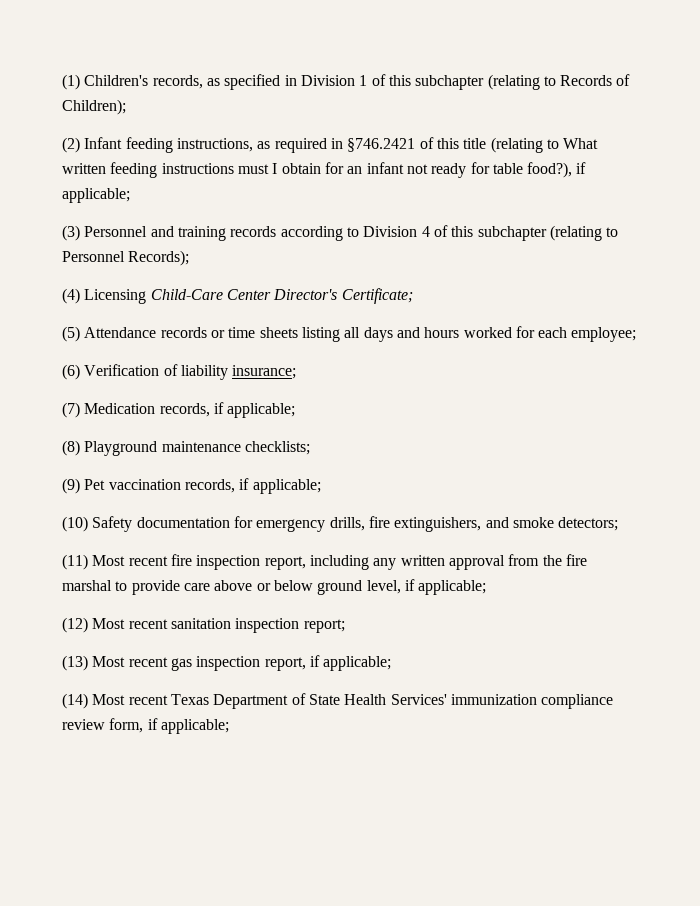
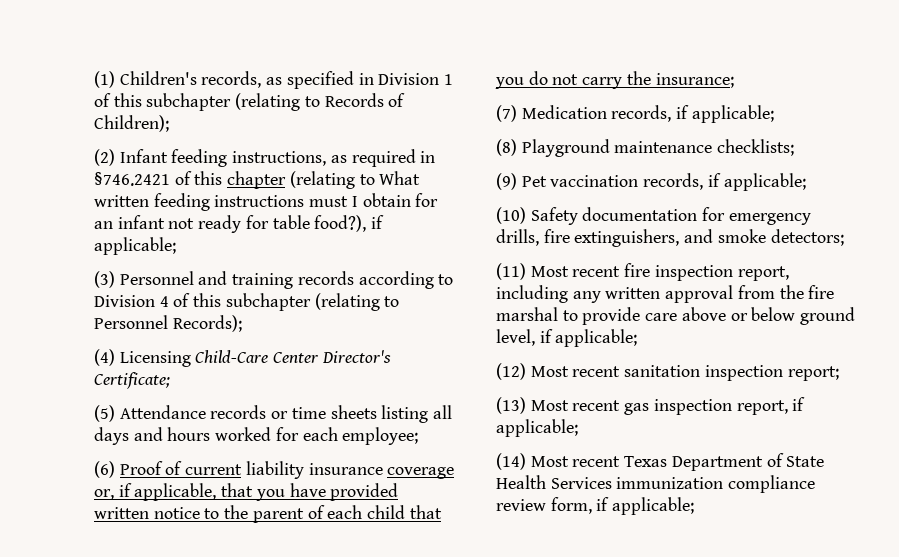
- (2) Infant feeding instructions, as required in §746.2421 of this title (relating to What written feeding instructions must I obtain for an infant not ready for table food?), if applicable;
+ (2) Infant feeding instructions, as required in §746.2421 of this chapter (relating to What written feeding instructions must I obtain for an infant not ready for table food?), if applicable;
- (6) Verification of liability insurance;
+ (6) Proof of current liability insurance coverage or, if applicable, that you have provided written notice to the parent of each child that you do not carry the insurance;
- (14) Most recent Texas Department of State Health Services' immunization compliance review form, if applicable;
+ (14) Most recent Texas Department of State Health Services immunization compliance review form, if applicable;

